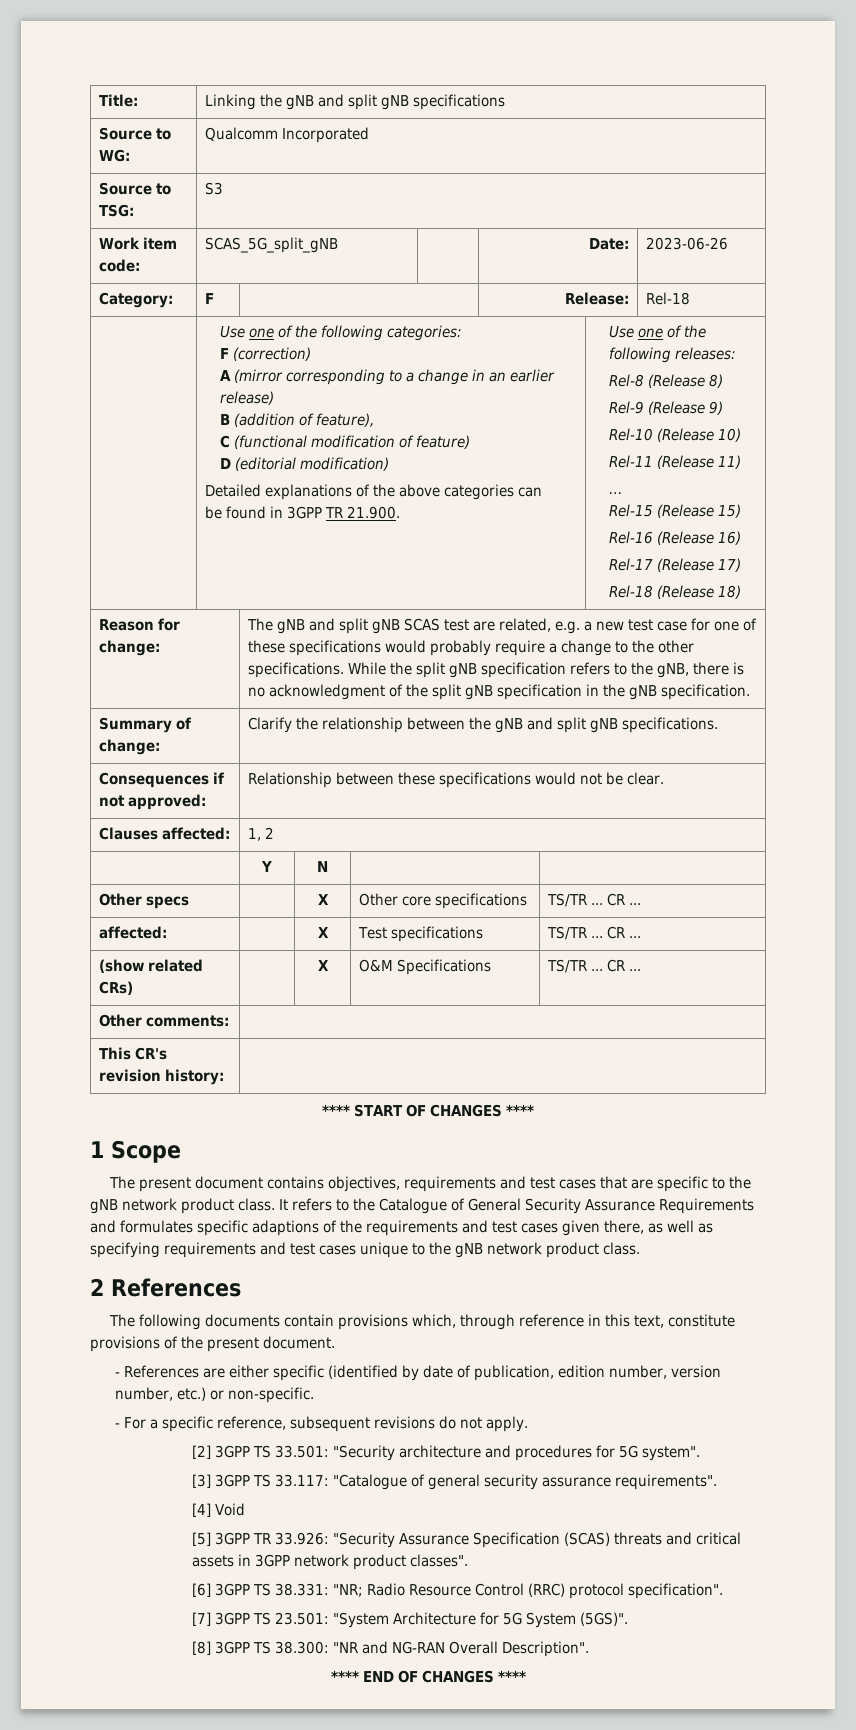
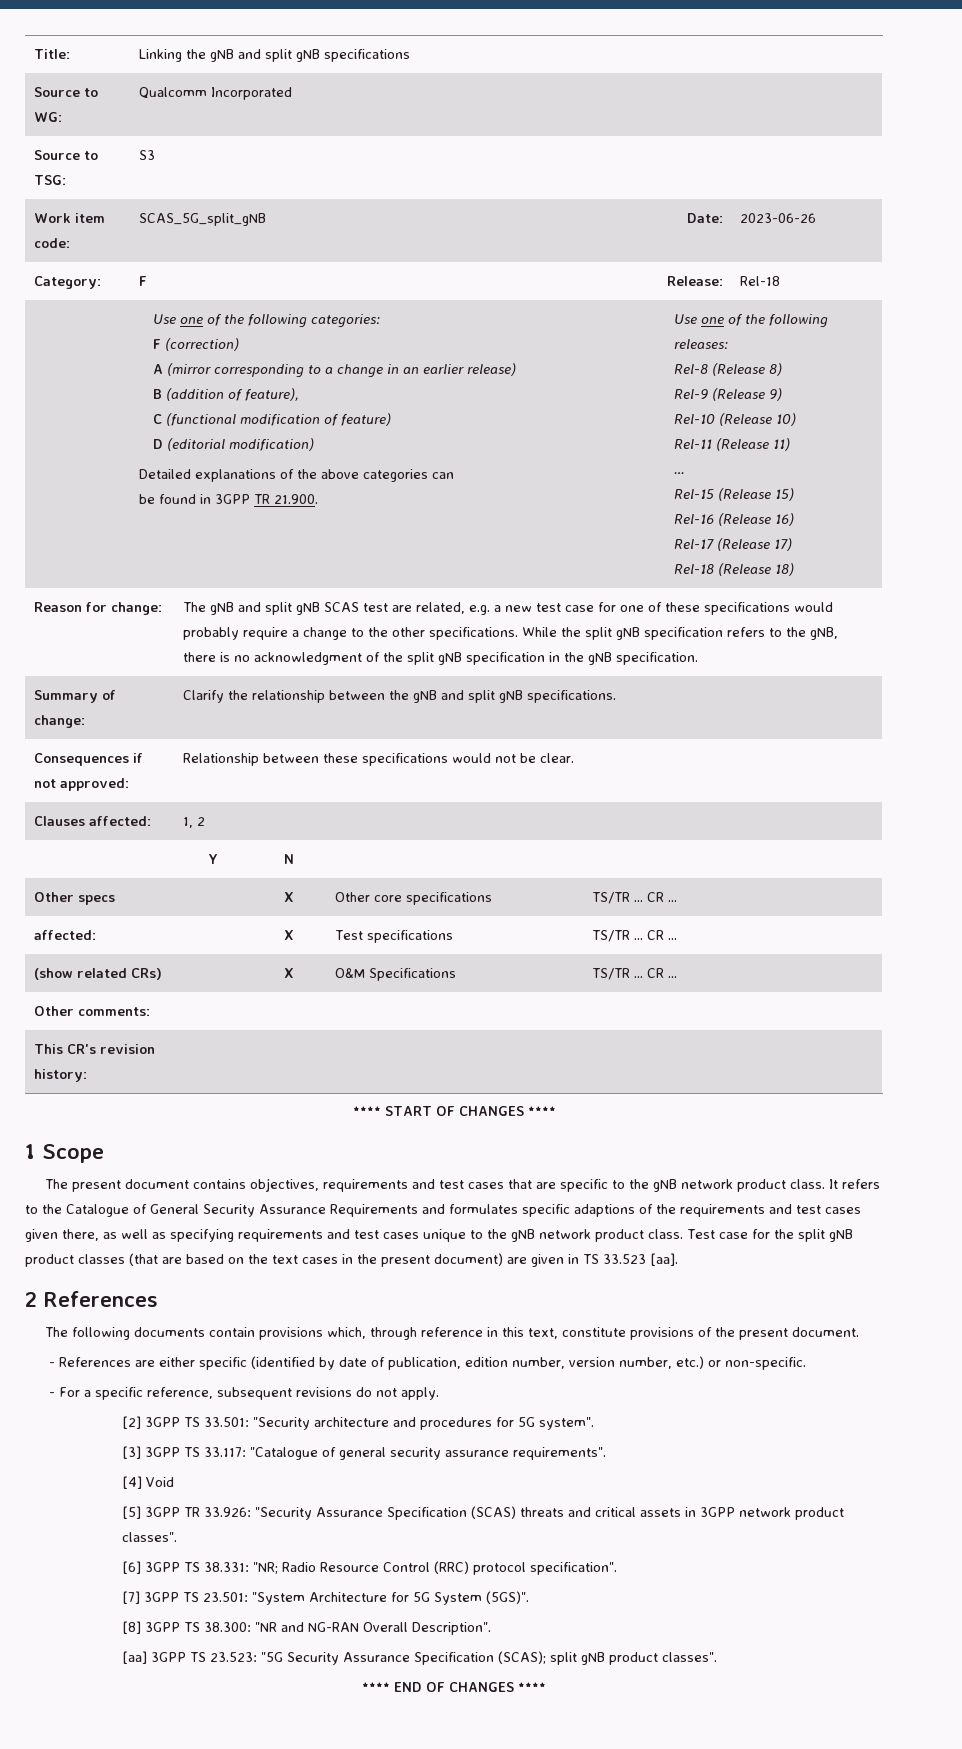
+ Test case for the split gNB product classes (that are based on the text cases in the present document) are given in TS 33.523 [aa].
+ [aa] 3GPP TS 23.523: "5G Security Assurance Specification (SCAS); split gNB product classes".

